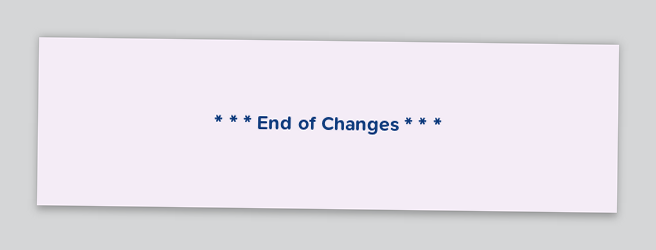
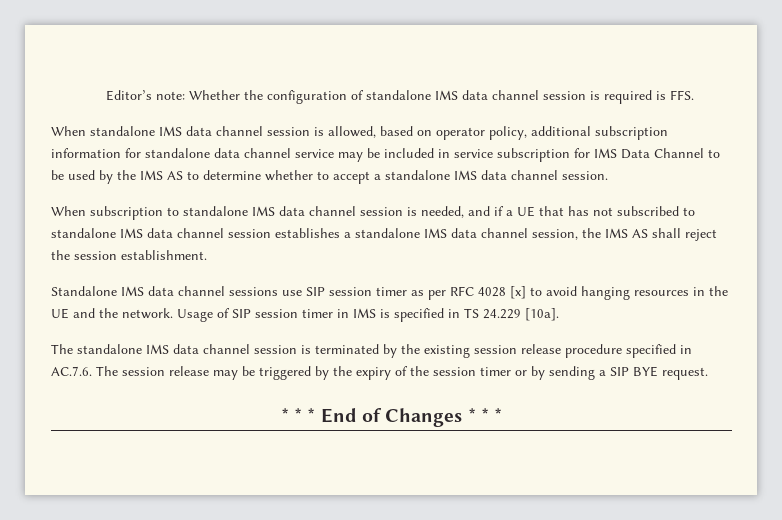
+ Editor’s note: Whether the configuration of standalone IMS data channel session is required is FFS.
+ When standalone IMS data channel session is allowed, based on operator policy, additional subscription information for standalone data channel service may be included in service subscription for IMS Data Channel to be used by the IMS AS to determine whether to accept a standalone IMS data channel session.
+ When subscription to standalone IMS data channel session is needed, and if a UE that has not subscribed to standalone IMS data channel session establishes a standalone IMS data channel session, the IMS AS shall reject the session establishment.
+ Standalone IMS data channel sessions use SIP session timer as per RFC 4028 [x] to avoid hanging resources in the UE and the network. Usage of SIP session timer in IMS is specified in TS 24.229 [10a].
+ The standalone IMS data channel session is terminated by the existing session release procedure specified in AC.7.6. The session release may be triggered by the expiry of the session timer or by sending a SIP BYE request.

